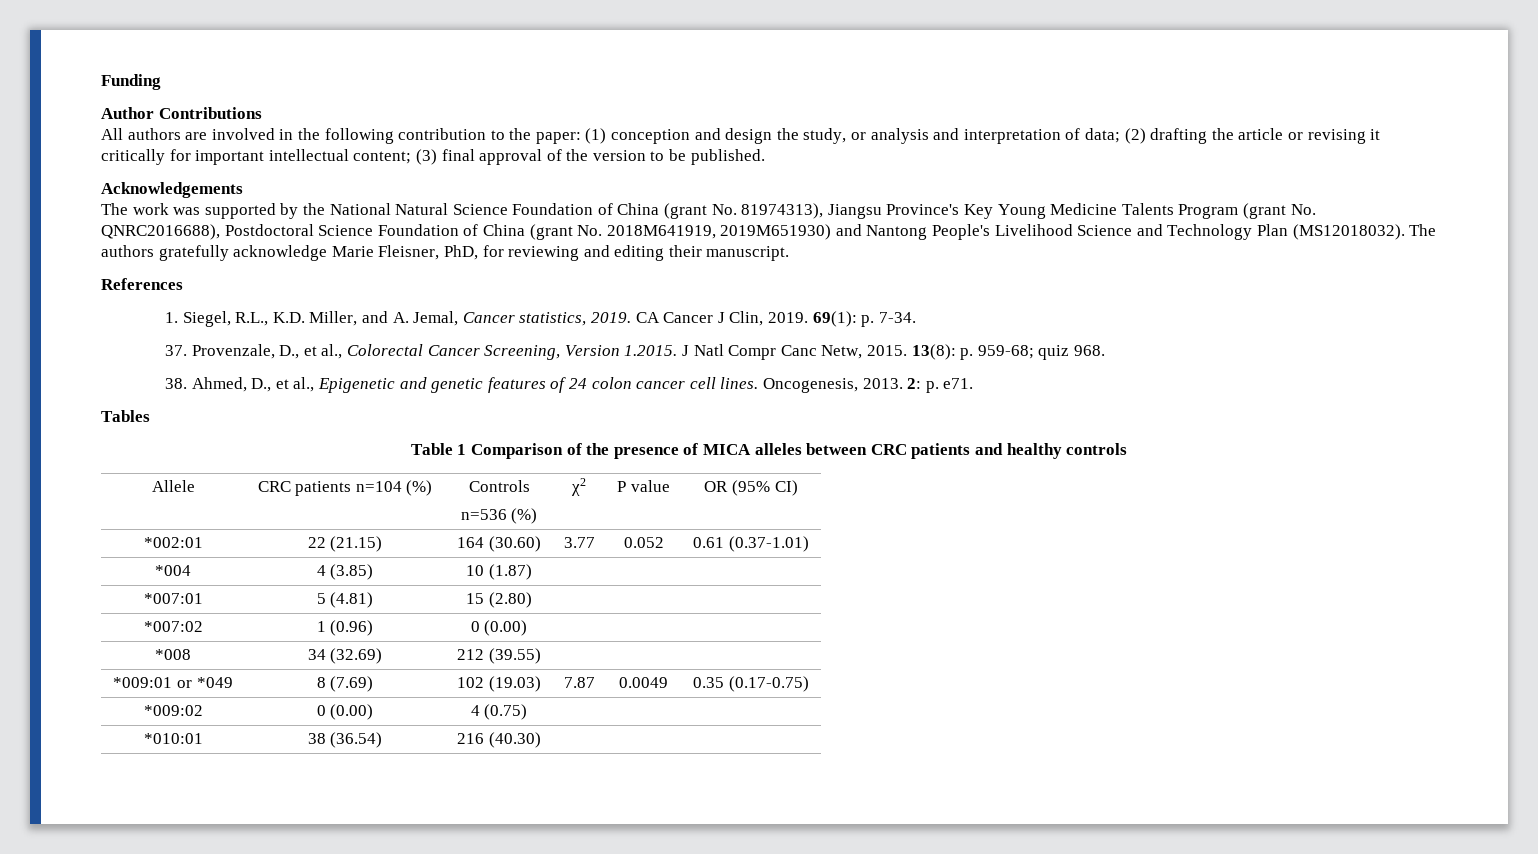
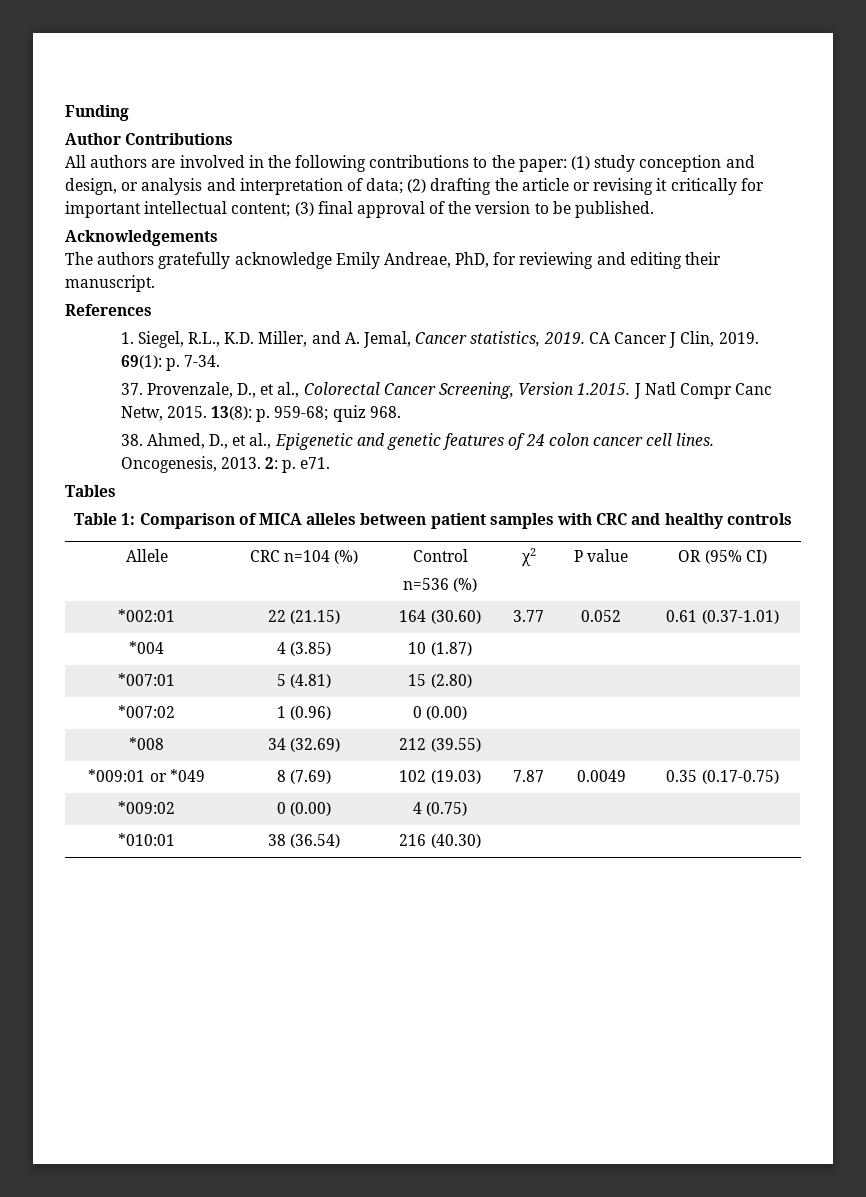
- All authors are involved in the following contribution to the paper: (1) conception and design the study, or analysis and interpretation of data; (2) drafting the article or revising it critically for important intellectual content; (3) final approval of the version to be published.
+ All authors are involved in the following contributions to the paper: (1) study conception and design, or analysis and interpretation of data; (2) drafting the article or revising it critically for important intellectual content; (3) final approval of the version to be published.
- The work was supported by the National Natural Science Foundation of China (grant No. 81974313), Jiangsu Province's Key Young Medicine Talents Program (grant No. QNRC2016688), Postdoctoral Science Foundation of China (grant No. 2018M641919, 2019M651930) and Nantong People's Livelihood Science and Technology Plan (MS12018032). The authors gratefully acknowledge Marie Fleisner, PhD, for reviewing and editing their manuscript.
+ The authors gratefully acknowledge Emily Andreae, PhD, for reviewing and editing their manuscript.
- Table 1 Comparison of the presence of MICA alleles between CRC patients and healthy controls
+ Table 1: Comparison of MICA alleles between patient samples with CRC and healthy controls
- Allele | CRC patients n=104 (%) | Controls
+ Allele | CRC n=104 (%) | Control

